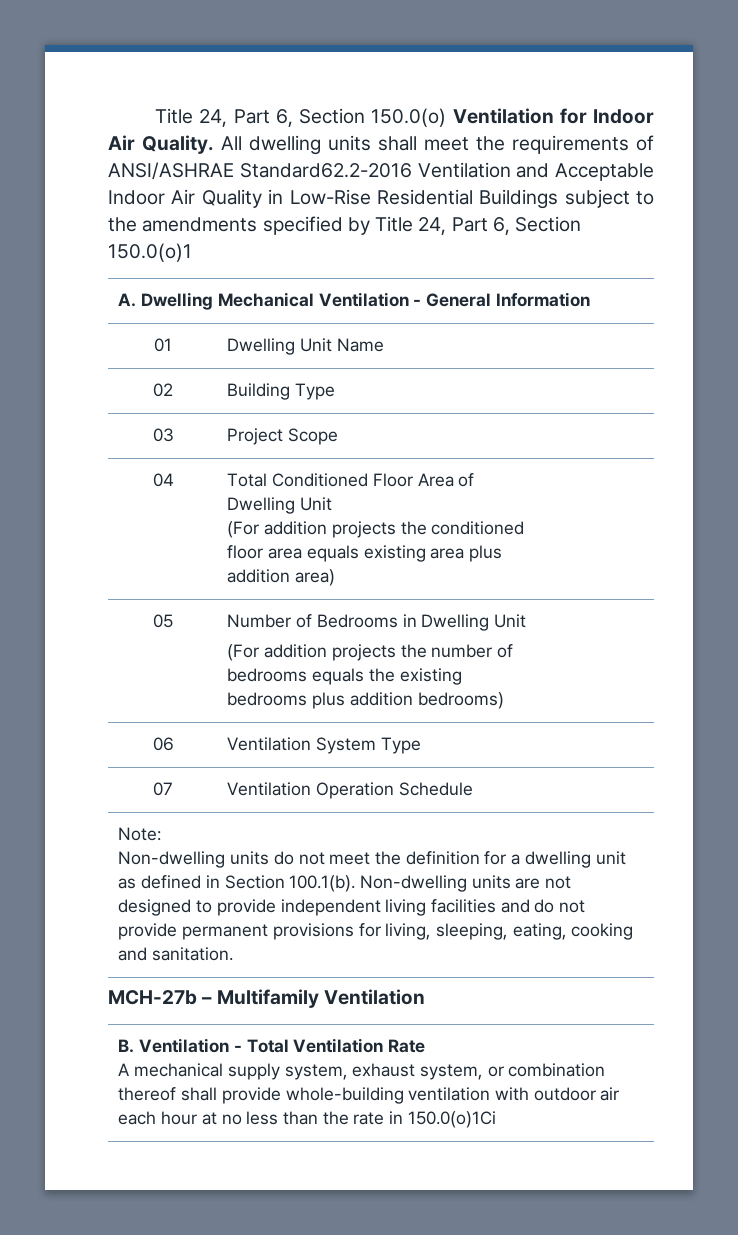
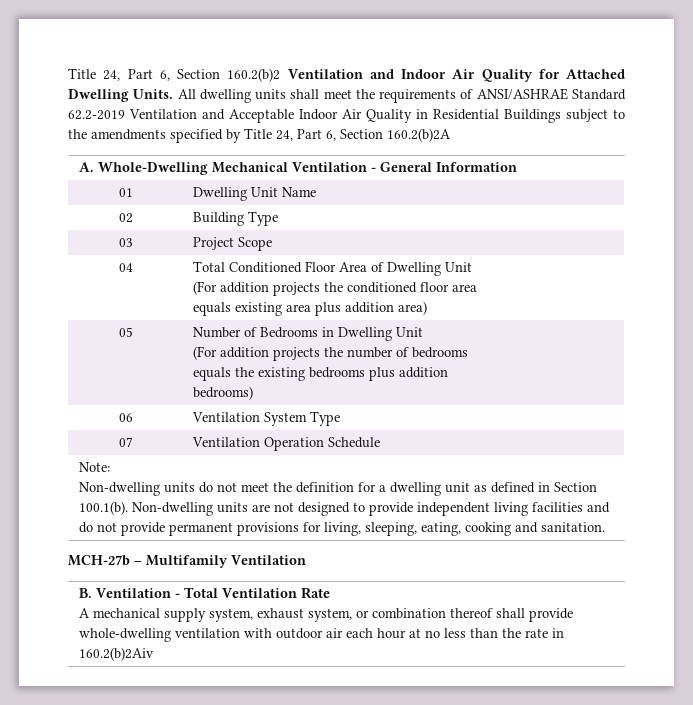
- Title 24, Part 6, Section 150.0(o) Ventilation for Indoor Air Quality.
+ Title 24, Part 6, Section 160.2(b)2 Ventilation and Indoor Air Quality for Attached Dwelling Units.
- All dwelling units shall meet the requirements of ANSI/ASHRAE Standard62.2-2016 Ventilation and Acceptable Indoor Air Quality in Low-Rise Residential Buildings subject to the amendments specified by Title 24, Part 6, Section 150.0(o)1
+ All dwelling units shall meet the requirements of ANSI/ASHRAE Standard 62.2-2019 Ventilation and Acceptable Indoor Air Quality in Residential Buildings subject to the amendments specified by Title 24, Part 6, Section 160.2(b)2A
- A. Dwelling Mechanical Ventilation - General Information
+ A. Whole-Dwelling Mechanical Ventilation - General Information
  B. Ventilation - Total Ventilation Rate
- A mechanical supply system, exhaust system, or combination thereof shall provide whole-building ventilation with outdoor air each hour at no less than the rate in 150.0(o)1Ci
+ A mechanical supply system, exhaust system, or combination thereof shall provide whole-dwelling ventilation with outdoor air each hour at no less than the rate in 160.2(b)2Aiv

